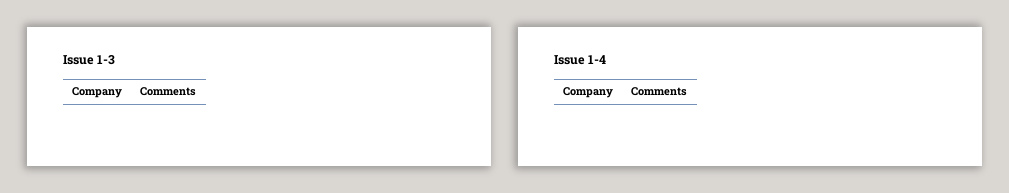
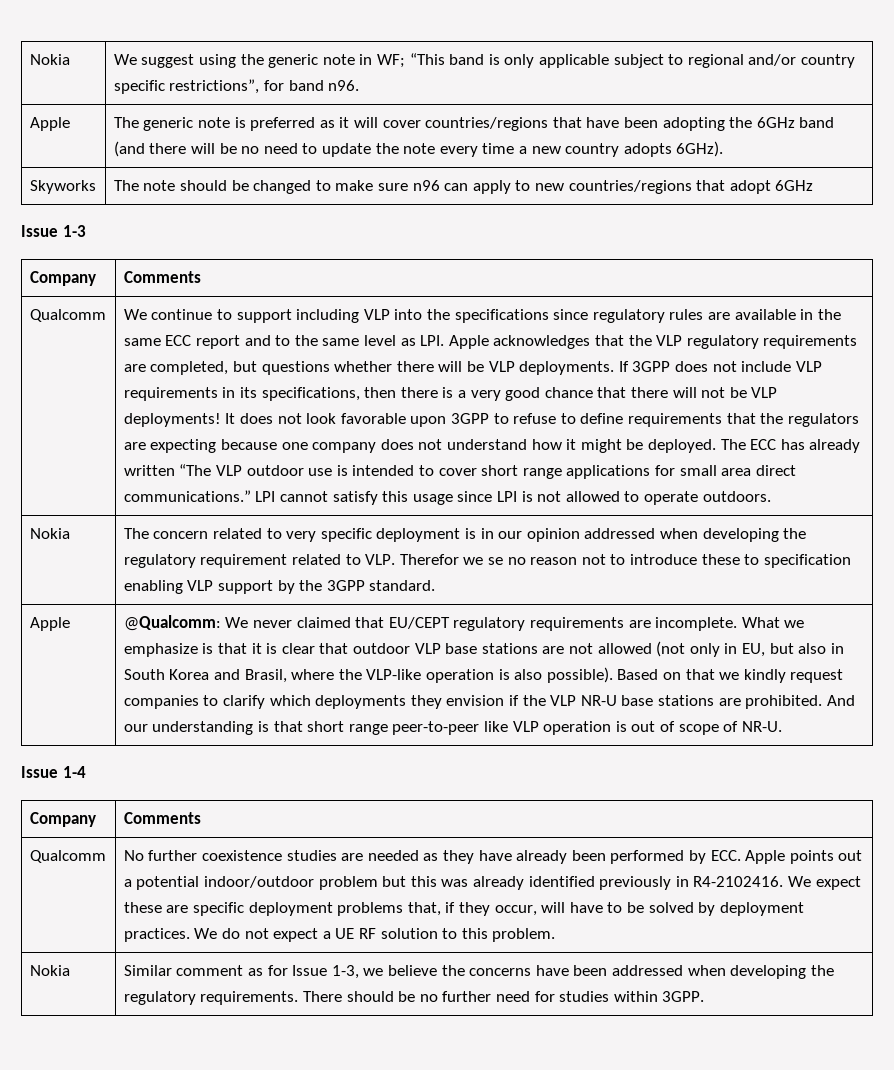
+ Nokia | We suggest using the generic note in WF; “This band is only applicable subject to regional and/or country specific restrictions”, for band n96.
+ Apple | The generic note is preferred as it will cover countries/regions that have been adopting the 6GHz band (and there will be no need to update the note every time a new country adopts 6GHz).
+ Skyworks | The note should be changed to make sure n96 can apply to new countries/regions that adopt 6GHz
  Issue 1-3
  Company | Comments
+ Qualcomm | We continue to support including VLP into the specifications since regulatory rules are available in the same ECC report and to the same level as LPI. Apple acknowledges that the VLP regulatory requirements are completed, but questions whether there will be VLP deployments. If 3GPP does not include VLP requirements in its specifications, then there is a very good chance that there will not be VLP deployments! It does not look favorable upon 3GPP to refuse to define requirements that the regulators are expecting because one company does not understand how it might be deployed. The ECC has already written “The VLP outdoor use is intended to cover short range applications for small area direct communications.” LPI cannot satisfy this usage since LPI is not allowed to operate outdoors.
+ Nokia | The concern related to very specific deployment is in our opinion addressed when developing the regulatory requirement related to VLP. Therefor we se no reason not to introduce these to specification enabling VLP support by the 3GPP standard.
+ Apple | @Qualcomm: We never claimed that EU/CEPT regulatory requirements are incomplete. What we emphasize is that it is clear that outdoor VLP base stations are not allowed (not only in EU, but also in South Korea and Brasil, where the VLP-like operation is also possible). Based on that we kindly request companies to clarify which deployments they envision if the VLP NR-U base stations are prohibited. And our understanding is that short range peer-to-peer like VLP operation is out of scope of NR-U.
  Issue 1-4
  Company | Comments
+ Qualcomm | No further coexistence studies are needed as they have already been performed by ECC. Apple points out a potential indoor/outdoor problem but this was already identified previously in R4-2102416. We expect these are specific deployment problems that, if they occur, will have to be solved by deployment practices. We do not expect a UE RF solution to this problem.
+ Nokia | Similar comment as for Issue 1-3, we believe the concerns have been addressed when developing the regulatory requirements. There should be no further need for studies within 3GPP.

